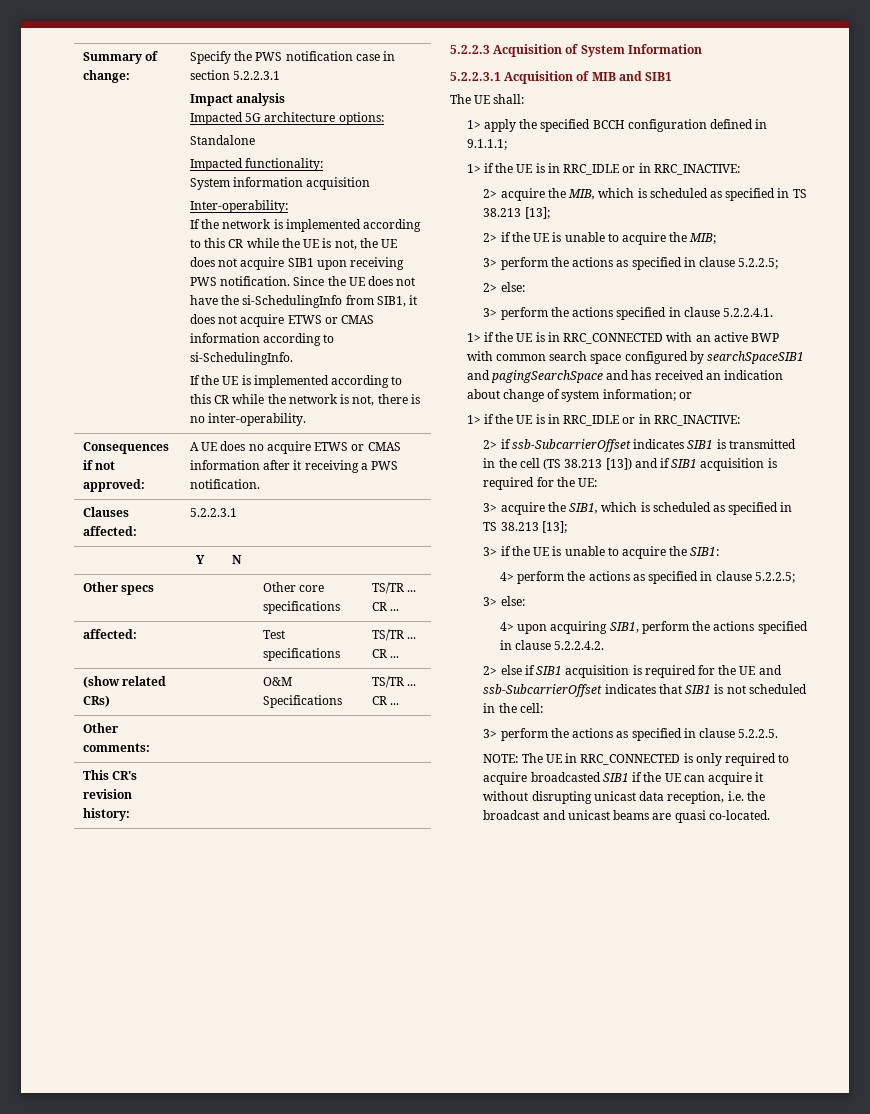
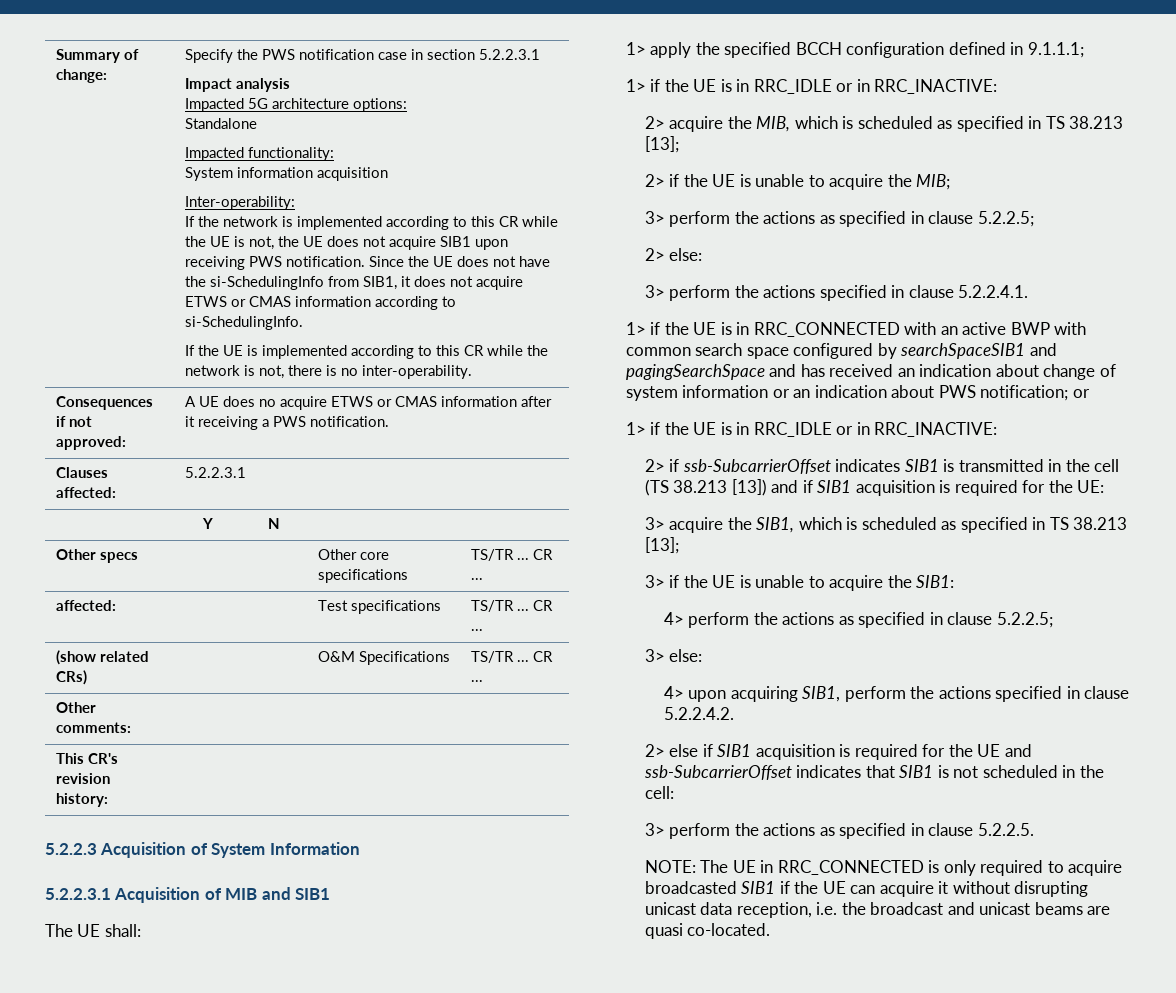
- 1> if the UE is in RRC_CONNECTED with an active BWP with common search space configured by searchSpaceSIB1 and pagingSearchSpace and has received an indication about change of system information; or
+ 1> if the UE is in RRC_CONNECTED with an active BWP with common search space configured by searchSpaceSIB1 and pagingSearchSpace and has received an indication about change of system information or an indication about PWS notification; or

